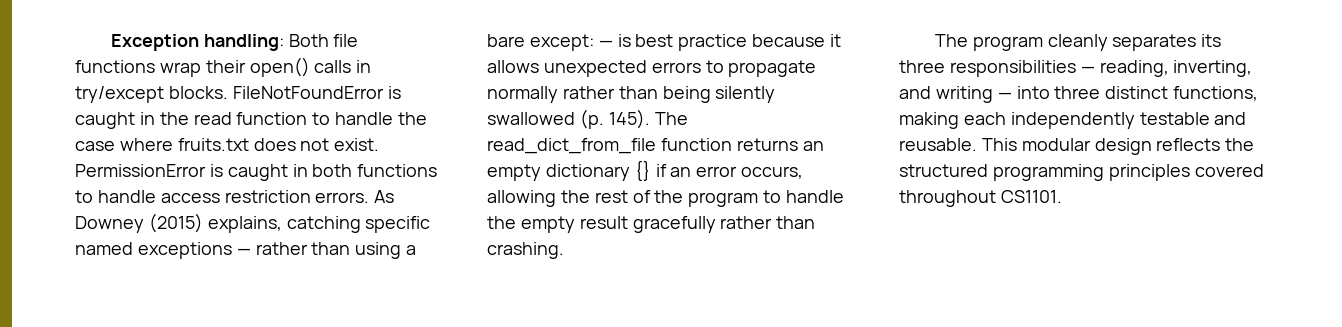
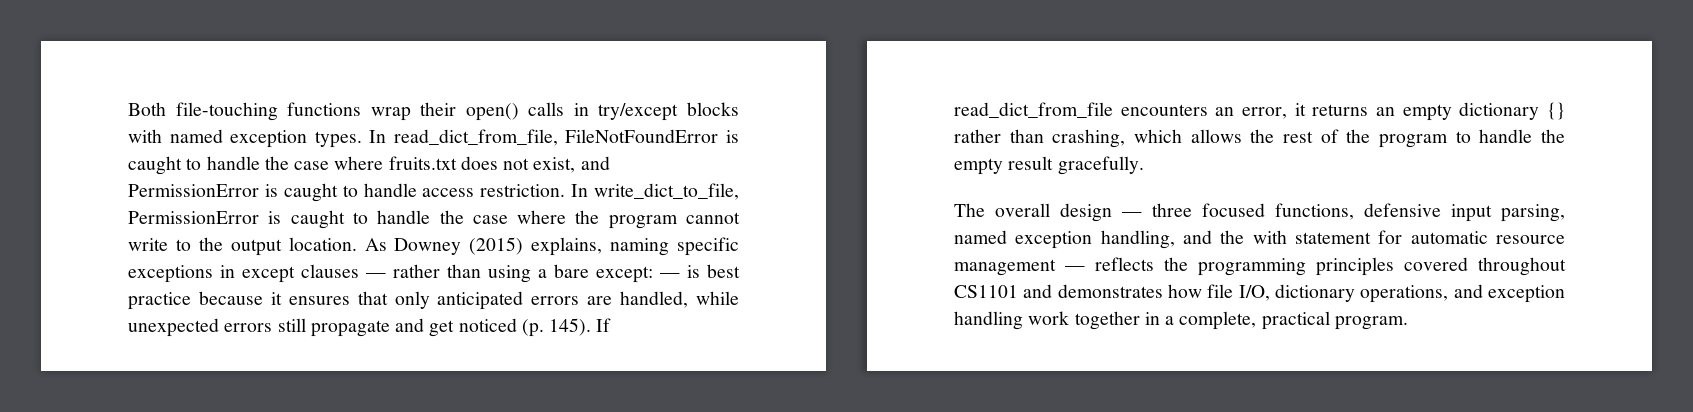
- Exception handling: Both file functions wrap their open() calls in try/except blocks. FileNotFoundError is caught in the read function to handle the case where fruits.txt does not exist. PermissionError is caught in both functions to handle access restriction errors. As Downey (2015) explains, catching specific named exceptions — rather than using a bare except: — is best practice because it allows unexpected errors to propagate normally rather than being silently swallowed (p. 145). The read_dict_from_file function returns an empty dictionary {} if an error occurs, allowing the rest of the program to handle the empty result gracefully rather than crashing.
- The program cleanly separates its three responsibilities — reading, inverting, and writing — into three distinct functions, making each independently testable and reusable. This modular design reflects the structured programming principles covered throughout CS1101.
+ Both file-touching functions wrap their open() calls in try/except blocks with named exception types. In read_dict_from_file, FileNotFoundError is caught to handle the case where fruits.txt does not exist, and PermissionError is caught to handle access restriction. In write_dict_to_file, PermissionError is caught to handle the case where the program cannot write to the output location. As Downey (2015) explains, naming specific exceptions in except clauses — rather than using a bare except: — is best practice because it ensures that only anticipated errors are handled, while unexpected errors still propagate and get noticed (p. 145). If read_dict_from_file encounters an error, it returns an empty dictionary {} rather than crashing, which allows the rest of the program to handle the empty result gracefully.
+ The overall design — three focused functions, defensive input parsing, named exception handling, and the with statement for automatic resource management — reflects the programming principles covered throughout CS1101 and demonstrates how file I/O, dictionary operations, and exception handling work together in a complete, practical program.

